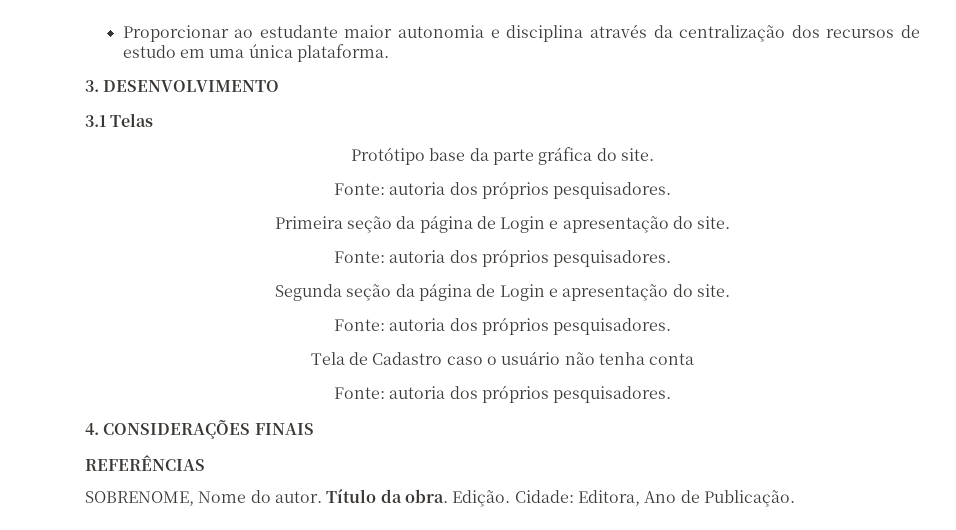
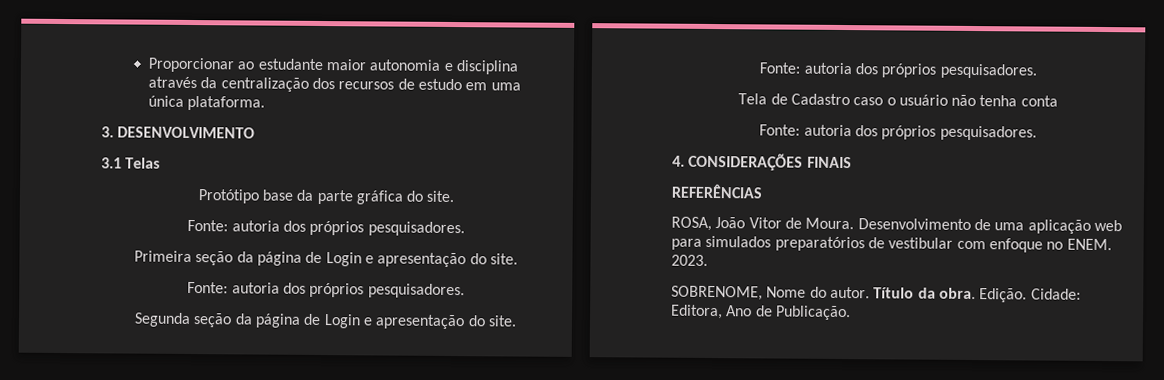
+ ROSA, João Vitor de Moura. Desenvolvimento de uma aplicação web para simulados preparatórios de vestibular com enfoque no ENEM. 2023.

